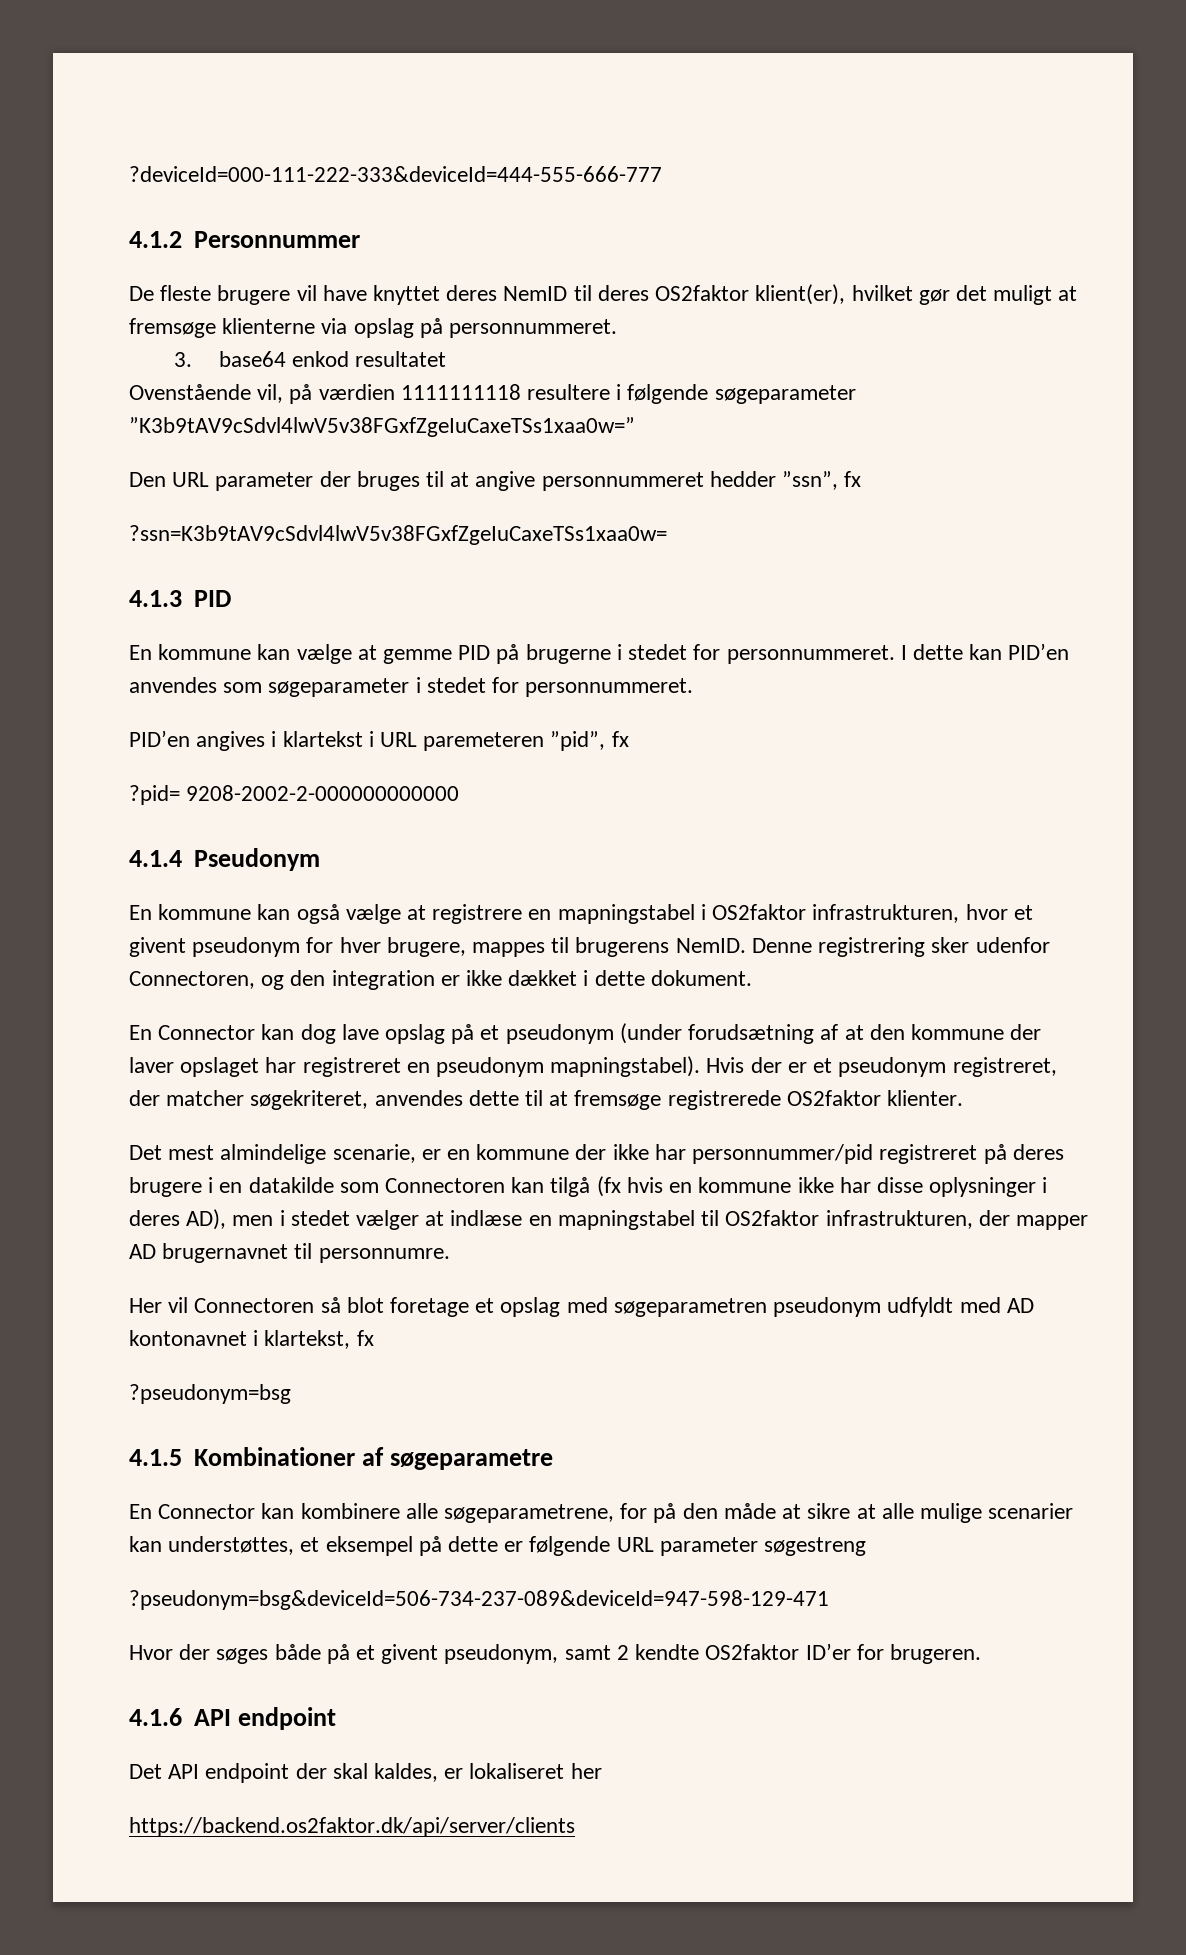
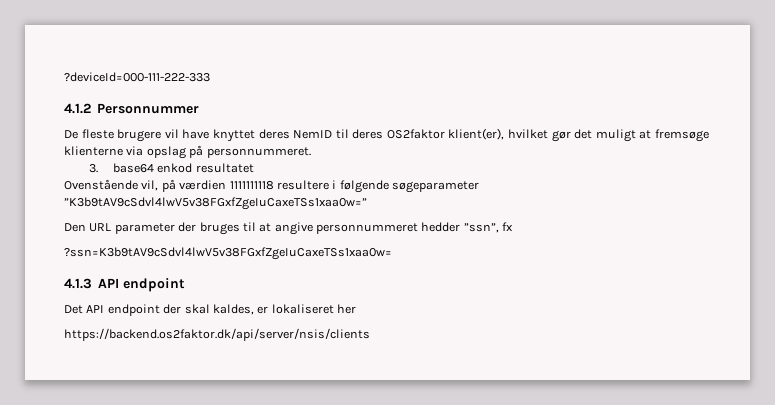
- ?deviceId=000-111-222-333&deviceId=444-555-666-777
+ ?deviceId=000-111-222-333
- 4.1.3 PID
- En kommune kan vælge at gemme PID på brugerne i stedet for personnummeret. I dette kan PID’en anvendes som søgeparameter i stedet for personnummeret.
- PID’en angives i klartekst i URL paremeteren ”pid”, fx
- ?pid= 9208-2002-2-000000000000
- 4.1.4 Pseudonym
- En kommune kan også vælge at registrere en mapningstabel i OS2faktor infrastrukturen, hvor et givent pseudonym for hver brugere, mappes til brugerens NemID. Denne registrering sker udenfor Connectoren, og den integration er ikke dækket i dette dokument.
- En Connector kan dog lave opslag på et pseudonym (under forudsætning af at den kommune der laver opslaget har registreret en pseudonym mapningstabel). Hvis der er et pseudonym registreret, der matcher søgekriteret, anvendes dette til at fremsøge registrerede OS2faktor klienter.
- Det mest almindelige scenarie, er en kommune der ikke har personnummer/pid registreret på deres brugere i en datakilde som Connectoren kan tilgå (fx hvis en kommune ikke har disse oplysninger i deres AD), men i stedet vælger at indlæse en mapningstabel til OS2faktor infrastrukturen, der mapper AD brugernavnet til personnumre.
- Her vil Connectoren så blot foretage et opslag med søgeparametren pseudonym udfyldt med AD kontonavnet i klartekst, fx
- ?pseudonym=bsg
- 4.1.5 Kombinationer af søgeparametre
- En Connector kan kombinere alle søgeparametrene, for på den måde at sikre at alle mulige scenarier kan understøttes, et eksempel på dette er følgende URL parameter søgestreng
- ?pseudonym=bsg&deviceId=506-734-237-089&deviceId=947-598-129-471
- Hvor der søges både på et givent pseudonym, samt 2 kendte OS2faktor ID’er for brugeren.
- 4.1.6 API endpoint
+ 4.1.3 API endpoint
- https://backend.os2faktor.dk/api/server/clients
+ https://backend.os2faktor.dk/api/server/nsis/clients

